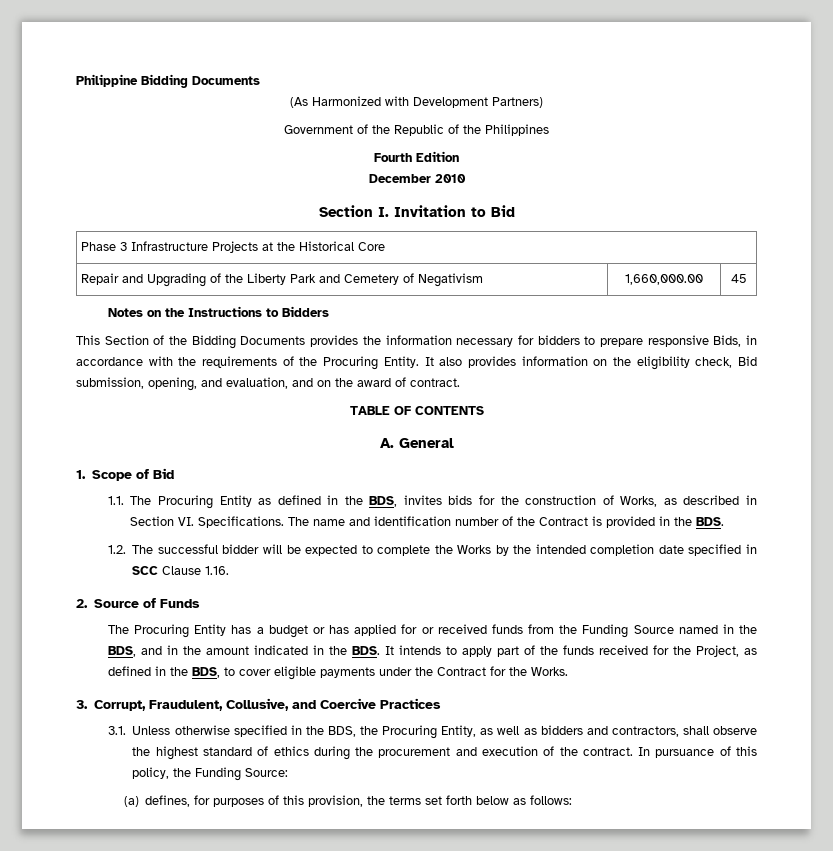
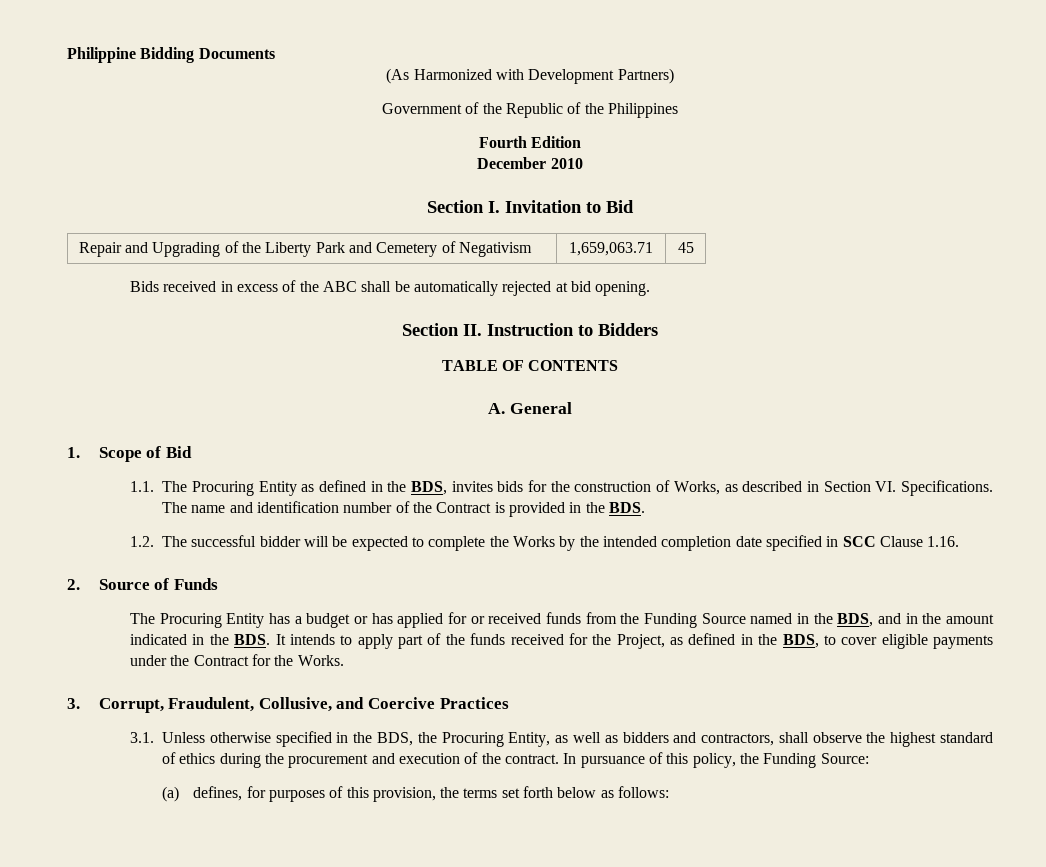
- Phase 3 Infrastructure Projects at the Historical Core
- Repair and Upgrading of the Liberty Park and Cemetery of Negativism | 1,660,000.00 | 45
+ Repair and Upgrading of the Liberty Park and Cemetery of Negativism | 1,659,063.71 | 45
- Notes on the Instructions to Bidders
- This Section of the Bidding Documents provides the information necessary for bidders to prepare responsive Bids, in accordance with the requirements of the Procuring Entity. It also provides information on the eligibility check, Bid submission, opening, and evaluation, and on the award of contract.
+ Bids received in excess of the ABC shall be automatically rejected at bid opening.
+ Section II. Instruction to Bidders

